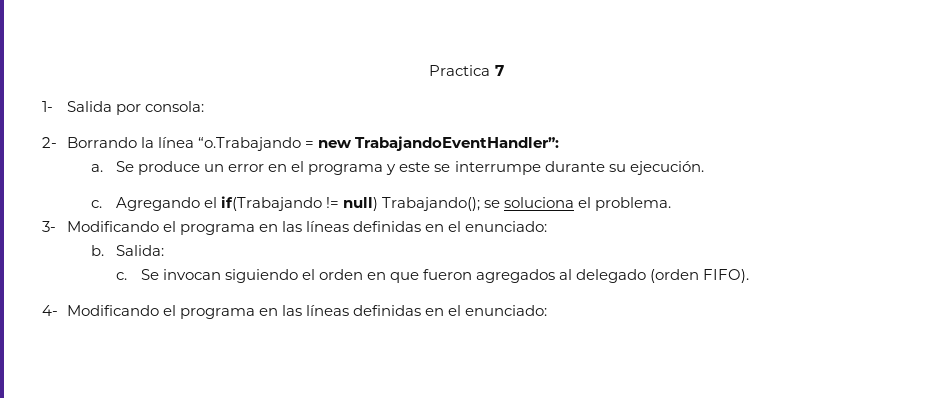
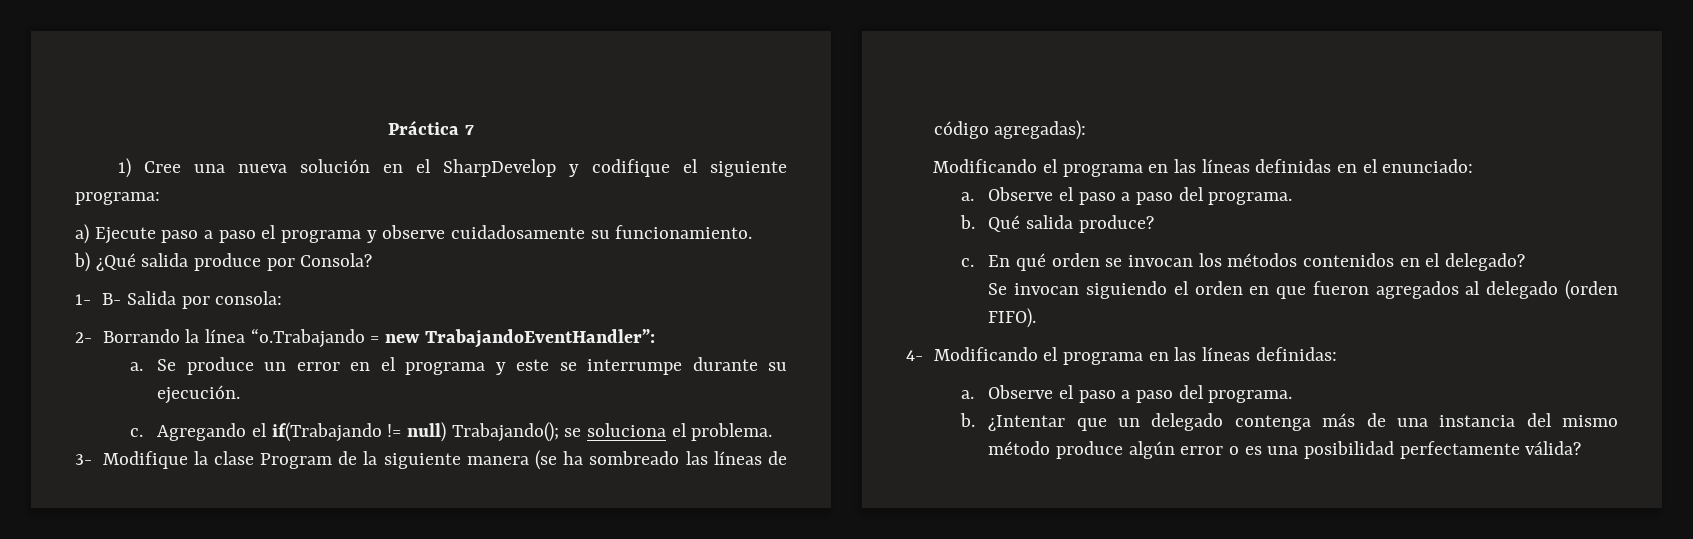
- Practica 7
+ Práctica 7
+ 1) Cree una nueva solución en el SharpDevelop y codifique el siguiente programa:
+ a) Ejecute paso a paso el programa y observe cuidadosamente su funcionamiento.
+ b) ¿Qué salida produce por Consola?
- 1- Salida por consola:
+ 1- B- Salida por consola:
- 3- Modificando el programa en las líneas definidas en el enunciado:
- b. Salida:
- c. Se invocan siguiendo el orden en que fueron agregados al delegado (orden FIFO).
+ 3- Modifique la clase Program de la siguiente manera (se ha sombreado las líneas de código agregadas):
+ Modificando el programa en las líneas definidas en el enunciado:
+ a. Observe el paso a paso del programa.
+ b. Qué salida produce?
+ c. En qué orden se invocan los métodos contenidos en el delegado?
+ Se invocan siguiendo el orden en que fueron agregados al delegado (orden FIFO).
- 4- Modificando el programa en las líneas definidas en el enunciado:
+ 4- Modificando el programa en las líneas definidas:
+ a. Observe el paso a paso del programa.
+ b. ¿Intentar que un delegado contenga más de una instancia del mismo método produce algún error o es una posibilidad perfectamente válida?

